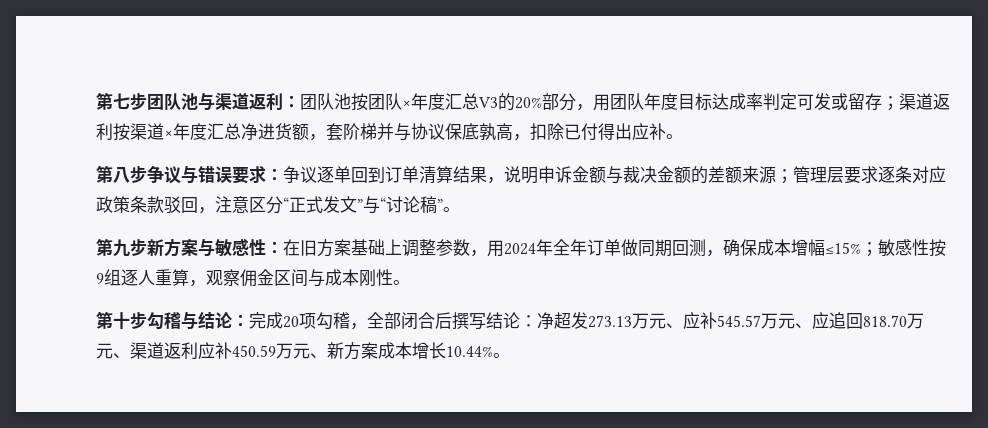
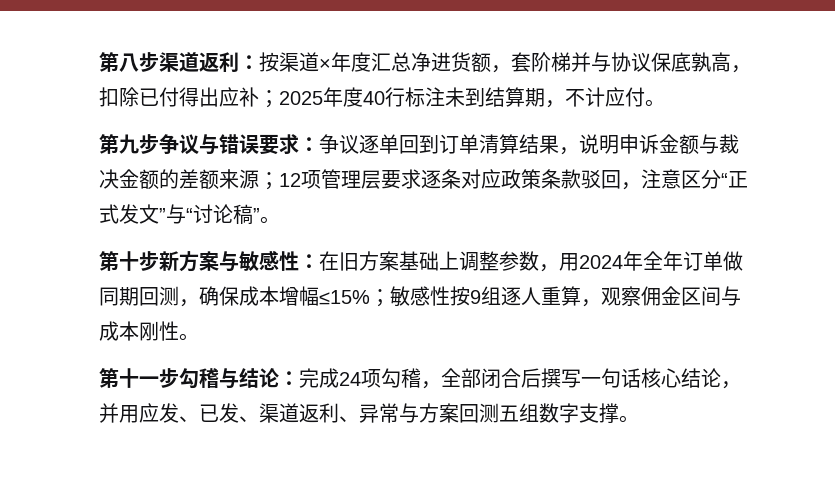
- 第七步团队池与渠道返利：团队池按团队×年度汇总V3的20%部分，用团队年度目标达成率判定可发或留存；渠道返利按渠道×年度汇总净进货额，套阶梯并与协议保底孰高，扣除已付得出应补。
- 第八步争议与错误要求：争议逐单回到订单清算结果，说明申诉金额与裁决金额的差额来源；管理层要求逐条对应政策条款驳回，注意区分“正式发文”与“讨论稿”。
+ 第八步渠道返利：按渠道×年度汇总净进货额，套阶梯并与协议保底孰高，扣除已付得出应补；2025年度40行标注未到结算期，不计应付。
+ 第九步争议与错误要求：争议逐单回到订单清算结果，说明申诉金额与裁决金额的差额来源；12项管理层要求逐条对应政策条款驳回，注意区分“正式发文”与“讨论稿”。
- 第九步新方案与敏感性：在旧方案基础上调整参数，用2024年全年订单做同期回测，确保成本增幅≤15%；敏感性按9组逐人重算，观察佣金区间与成本刚性。
+ 第十步新方案与敏感性：在旧方案基础上调整参数，用2024年全年订单做同期回测，确保成本增幅≤15%；敏感性按9组逐人重算，观察佣金区间与成本刚性。
- 第十步勾稽与结论：完成20项勾稽，全部闭合后撰写结论：净超发273.13万元、应补545.57万元、应追回818.70万元、渠道返利应补450.59万元、新方案成本增长10.44%。
+ 第十一步勾稽与结论：完成24项勾稽，全部闭合后撰写一句话核心结论，并用应发、已发、渠道返利、异常与方案回测五组数字支撑。

